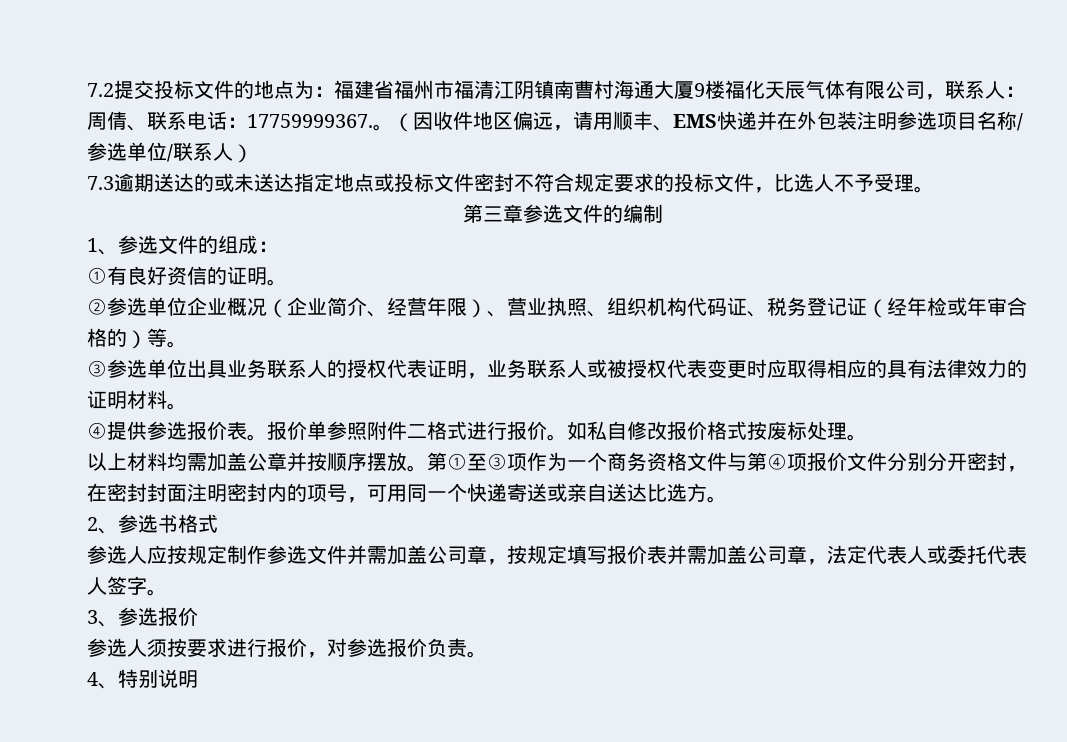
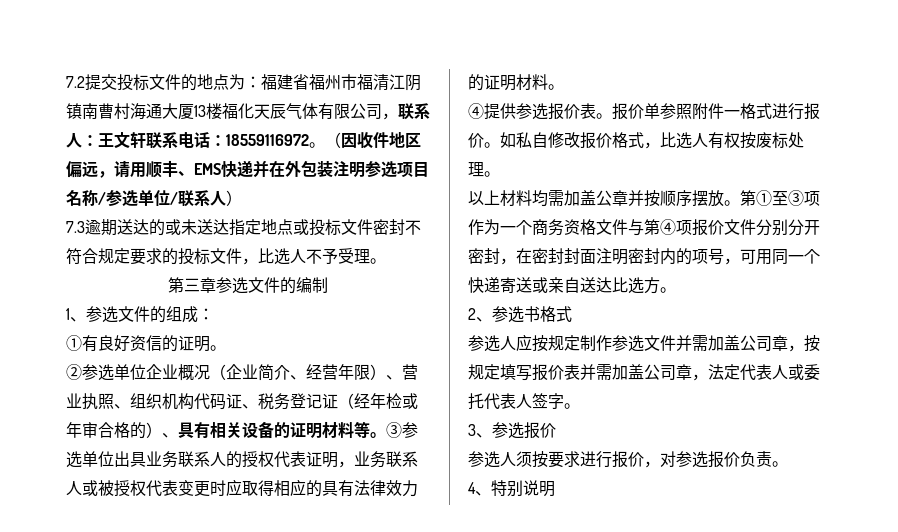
- 7.2提交投标文件的地点为：福建省福州市福清江阴镇南曹村海通大厦9楼福化天辰气体有限公司，联系人：周倩、联系电话：17759999367.。
+ 7.2提交投标文件的地点为：福建省福州市福清江阴镇南曹村海通大厦13楼福化天辰气体有限公司，联系人：王文轩联系电话：18559116972。
- ②参选单位企业概况（企业简介、经营年限）、营业执照、组织机构代码证、税务登记证（经年检或年审合格的）等。
- ③参选单位出具业务联系人的授权代表证明，业务联系人或被授权代表变更时应取得相应的具有法律效力的证明材料。
+ ②参选单位企业概况（企业简介、经营年限）、营业执照、组织机构代码证、税务登记证（经年检或年审合格的）、具有相关设备的证明材料等。③参选单位出具业务联系人的授权代表证明，业务联系人或被授权代表变更时应取得相应的具有法律效力的证明材料。
- 报价单参照附件二格式进行报价。
+ 报价单参照附件一格式进行报价。
- 如私自修改报价格式按废标处理。
+ 如私自修改报价格式，比选人有权按废标处理。

